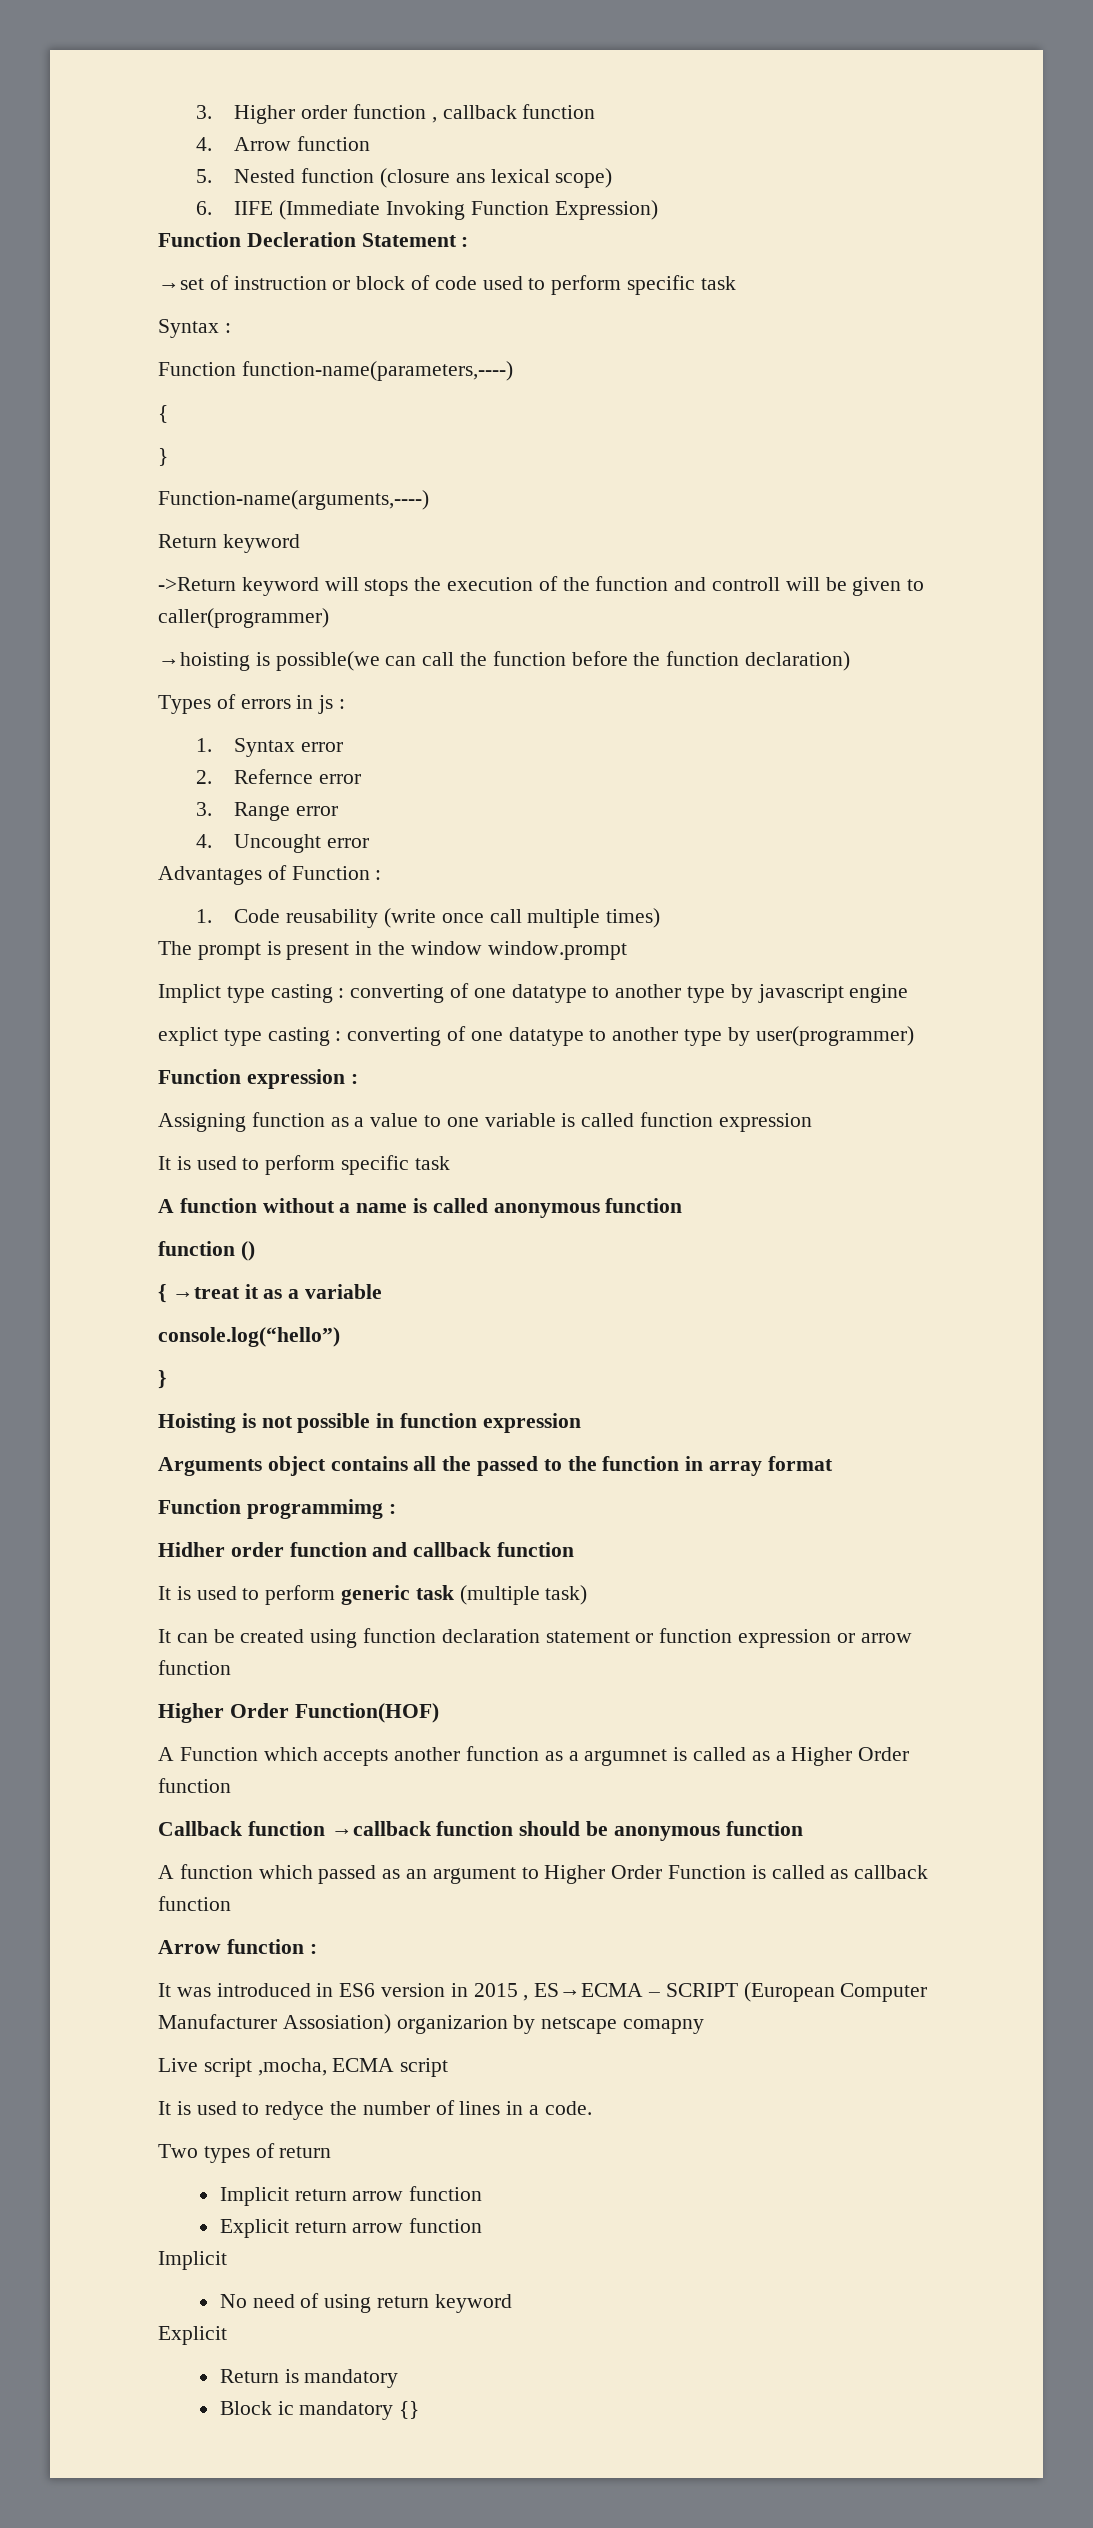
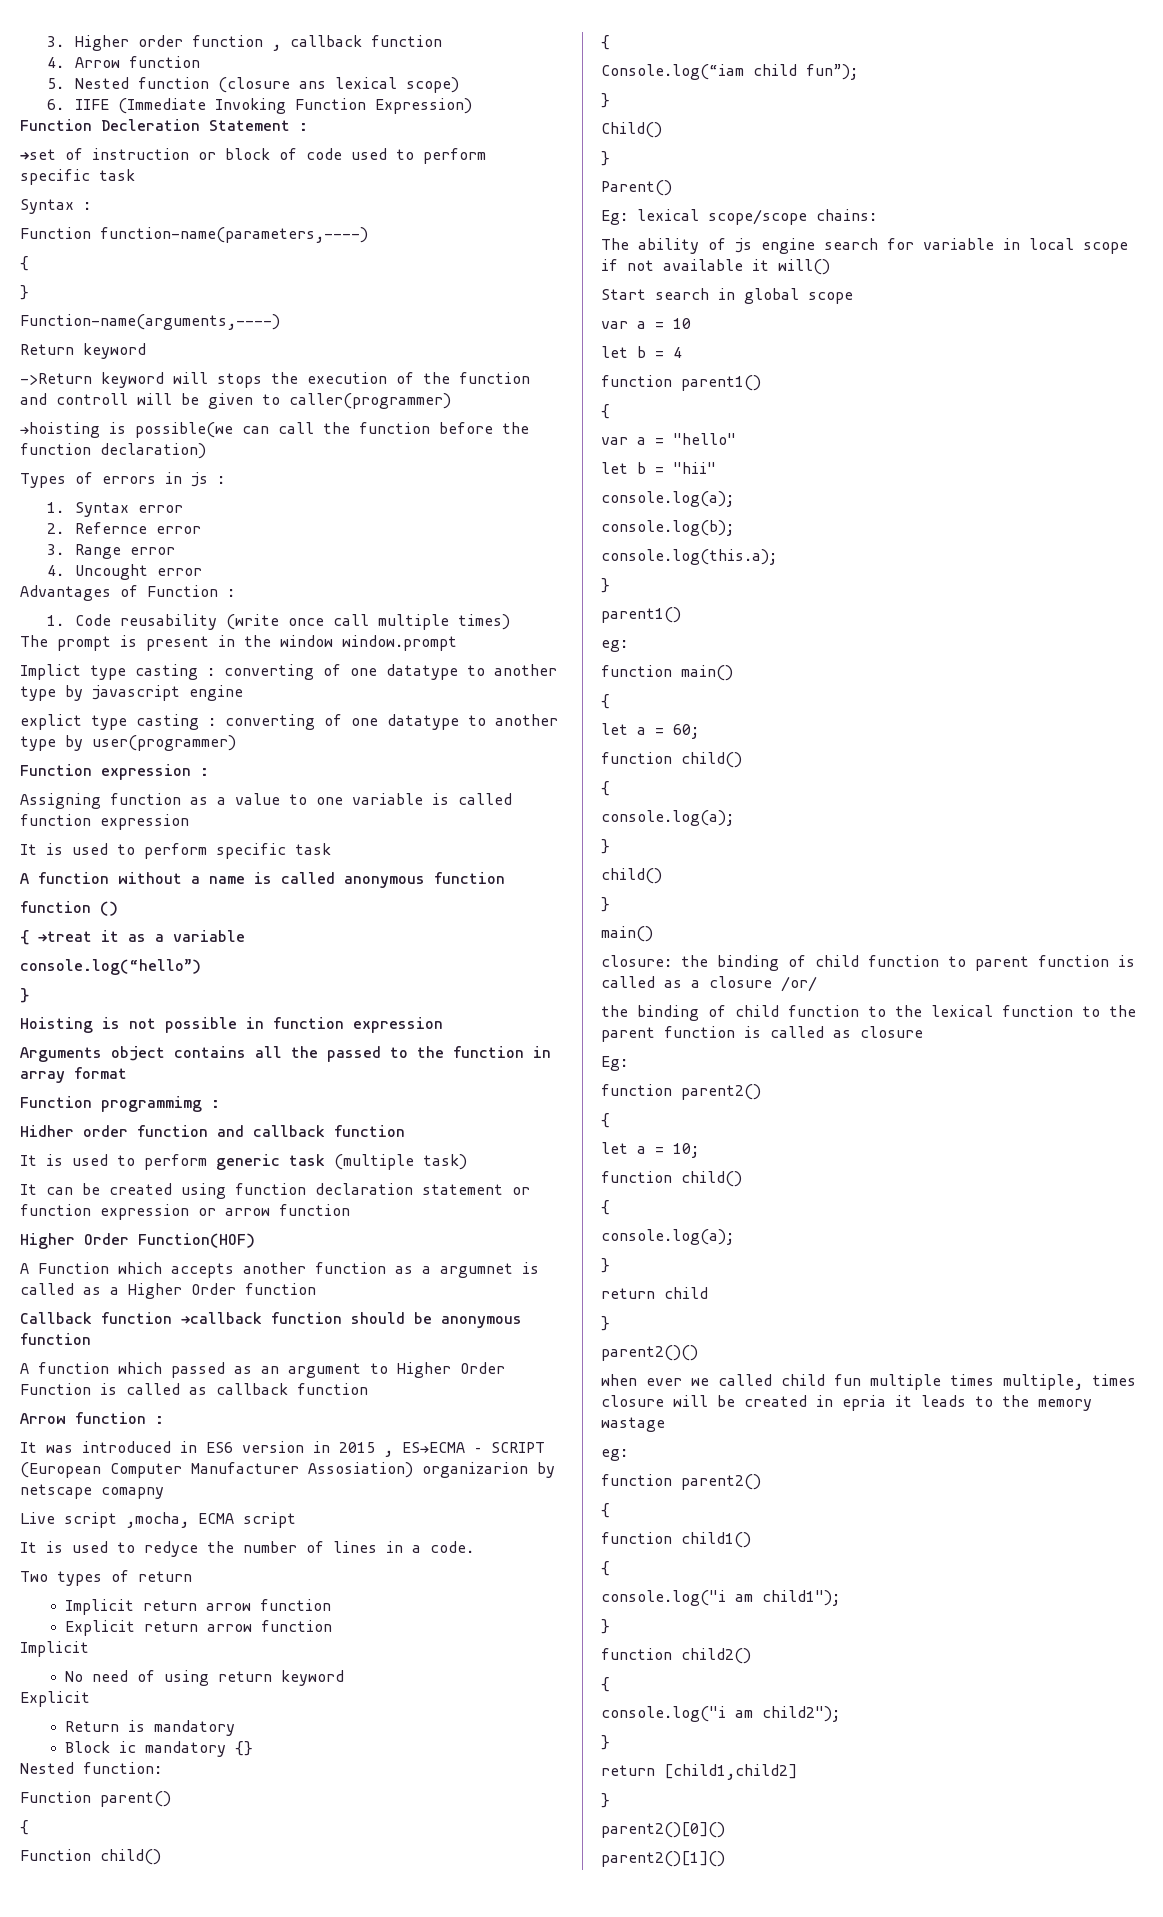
+ Nested function:
+ Function parent()
+ {
+ Function child()
+ {
+ Console.log(“iam child fun”);
+ }
+ Child()
+ }
+ Parent()
+ Eg: lexical scope/scope chains:
+ The ability of js engine search for variable in local scope if not available it will()
+ Start search in global scope
+ var a = 10
+ let b = 4
+ function parent1()
+ {
+ var a = "hello"
+ let b = "hii"
+ console.log(a);
+ console.log(b);
+ console.log(this.a);
+ }
+ parent1()
+ eg:
+ function main()
+ {
+ let a = 60;
+ function child()
+ {
+ console.log(a);
+ }
+ child()
+ }
+ main()
+ closure: the binding of child function to parent function is called as a closure /or/
+ the binding of child function to the lexical function to the parent function is called as closure
+ Eg:
+ function parent2()
+ {
+ let a = 10;
+ function child()
+ {
+ console.log(a);
+ }
+ return child
+ }
+ parent2()()
+ when ever we called child fun multiple times multiple, times closure will be created in epria it leads to the memory wastage
+ eg:
+ function parent2()
+ {
+ function child1()
+ {
+ console.log("i am child1");
+ }
+ function child2()
+ {
+ console.log("i am child2");
+ }
+ return [child1,child2]
+ }
+ parent2()[0]()
+ parent2()[1]()

